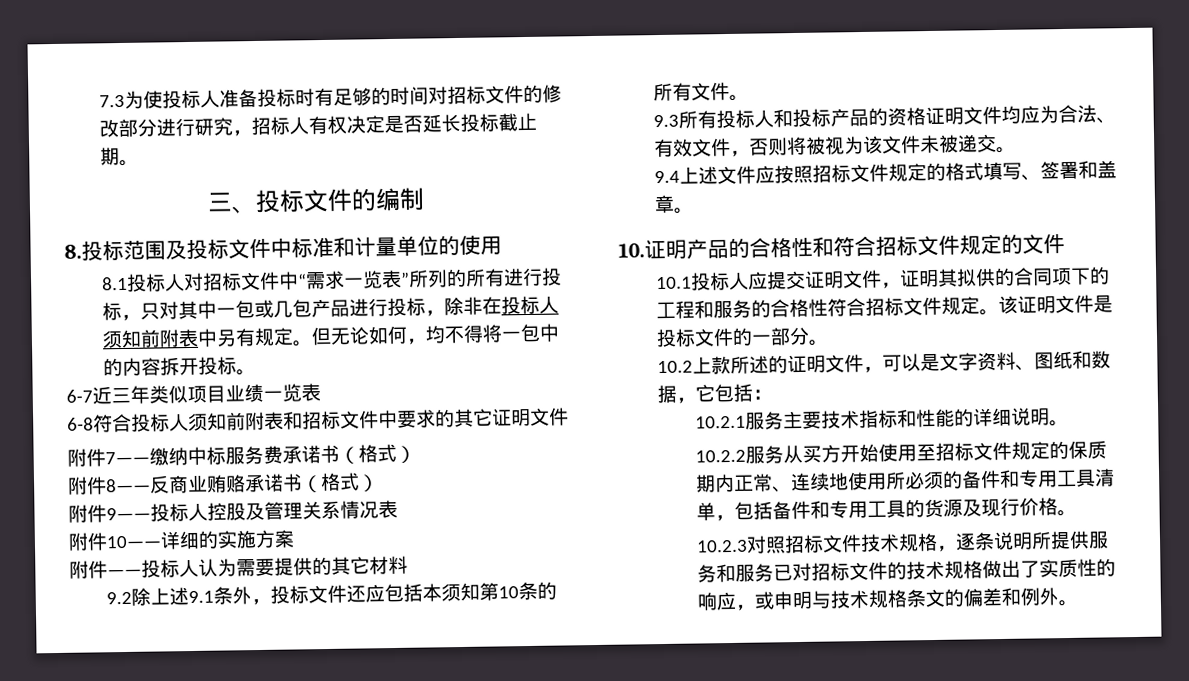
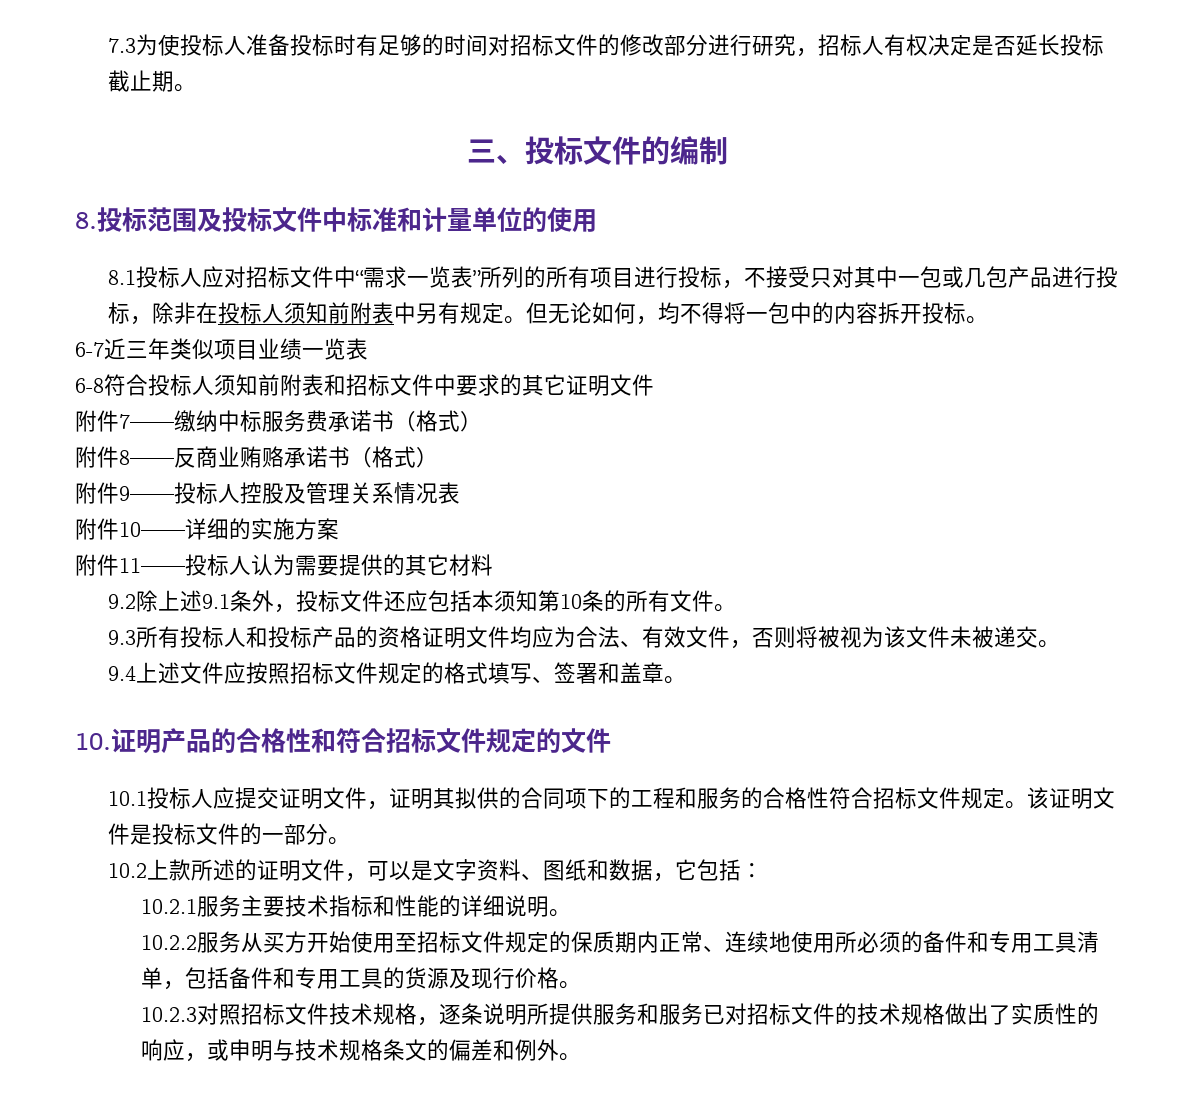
- 8.1投标人对招标文件中“需求一览表”所列的所有进行投标，只对其中一包或几包产品进行投标，除非在投标人须知前附表中另有规定。
+ 8.1投标人应对招标文件中“需求一览表”所列的所有项目进行投标，不接受只对其中一包或几包产品进行投标，除非在投标人须知前附表中另有规定。
- 附件——投标人认为需要提供的其它材料
+ 附件11——投标人认为需要提供的其它材料

